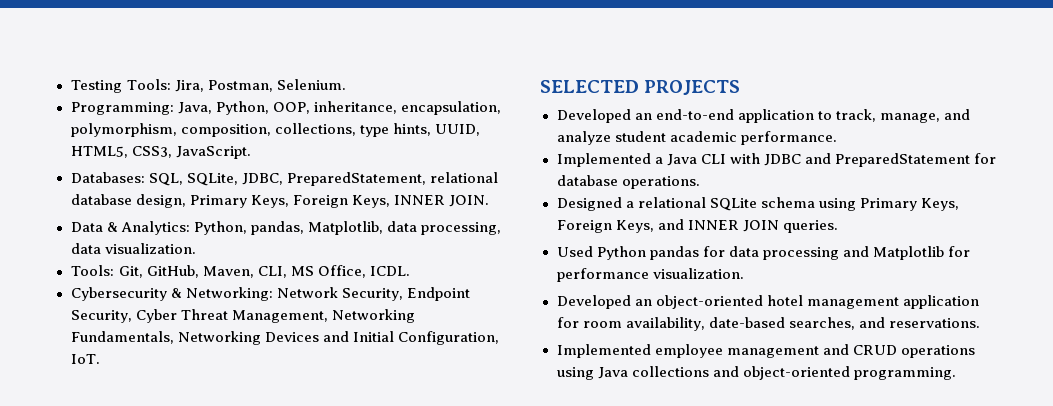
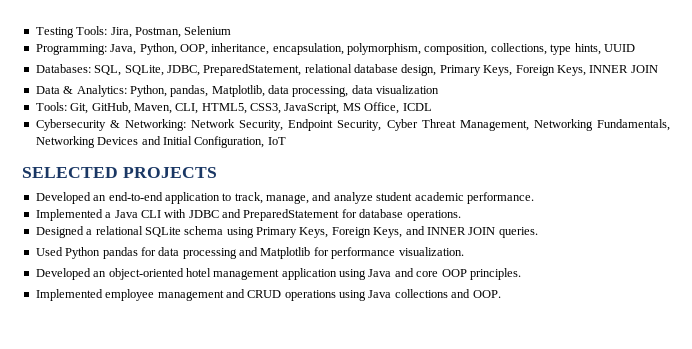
- Testing Tools: Jira, Postman, Selenium.
+ Testing Tools: Jira, Postman, Selenium
- Programming: Java, Python, OOP, inheritance, encapsulation, polymorphism, composition, collections, type hints, UUID, HTML5, CSS3, JavaScript.
+ Programming: Java, Python, OOP, inheritance, encapsulation, polymorphism, composition, collections, type hints, UUID
- Databases: SQL, SQLite, JDBC, PreparedStatement, relational database design, Primary Keys, Foreign Keys, INNER JOIN.
+ Databases: SQL, SQLite, JDBC, PreparedStatement, relational database design, Primary Keys, Foreign Keys, INNER JOIN
- Data & Analytics: Python, pandas, Matplotlib, data processing, data visualization.
+ Data & Analytics: Python, pandas, Matplotlib, data processing, data visualization
- Tools: Git, GitHub, Maven, CLI, MS Office, ICDL.
+ Tools: Git, GitHub, Maven, CLI, HTML5, CSS3, JavaScript, MS Office, ICDL
- Cybersecurity & Networking: Network Security, Endpoint Security, Cyber Threat Management, Networking Fundamentals, Networking Devices and Initial Configuration, IoT.
+ Cybersecurity & Networking: Network Security, Endpoint Security, Cyber Threat Management, Networking Fundamentals, Networking Devices and Initial Configuration, IoT
- Developed an object-oriented hotel management application for room availability, date-based searches, and reservations.
+ Developed an object-oriented hotel management application using Java and core OOP principles.
- Implemented employee management and CRUD operations using Java collections and object-oriented programming.
+ Implemented employee management and CRUD operations using Java collections and OOP.

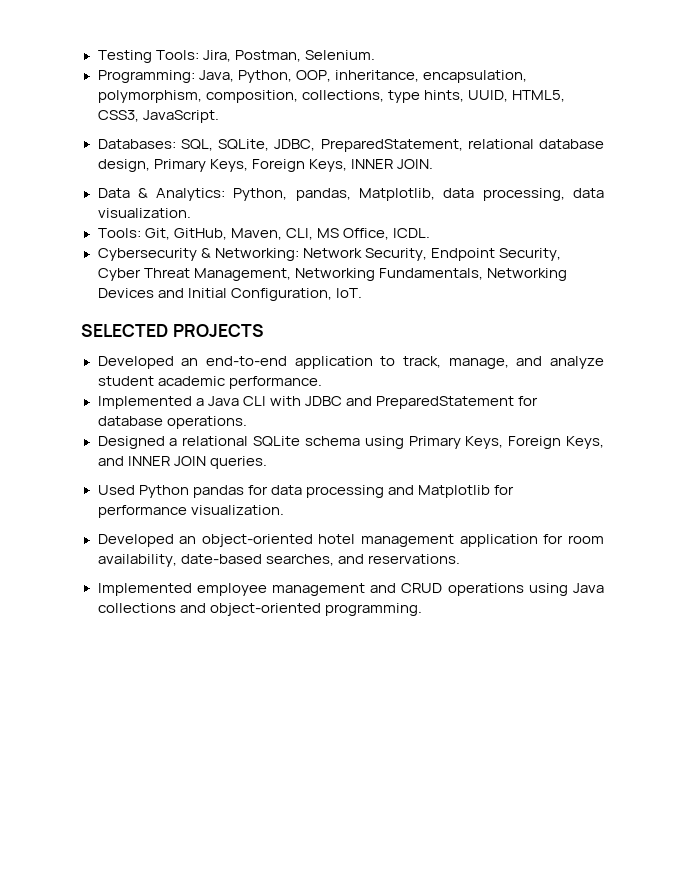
- Testing Tools: Jira, Postman, Selenium
+ Testing Tools: Jira, Postman, Selenium.
- Programming: Java, Python, OOP, inheritance, encapsulation, polymorphism, composition, collections, type hints, UUID
+ Programming: Java, Python, OOP, inheritance, encapsulation, polymorphism, composition, collections, type hints, UUID, HTML5, CSS3, JavaScript.
- Databases: SQL, SQLite, JDBC, PreparedStatement, relational database design, Primary Keys, Foreign Keys, INNER JOIN
+ Databases: SQL, SQLite, JDBC, PreparedStatement, relational database design, Primary Keys, Foreign Keys, INNER JOIN.
- Data & Analytics: Python, pandas, Matplotlib, data processing, data visualization
+ Data & Analytics: Python, pandas, Matplotlib, data processing, data visualization.
- Tools: Git, GitHub, Maven, CLI, HTML5, CSS3, JavaScript, MS Office, ICDL
+ Tools: Git, GitHub, Maven, CLI, MS Office, ICDL.
- Cybersecurity & Networking: Network Security, Endpoint Security, Cyber Threat Management, Networking Fundamentals, Networking Devices and Initial Configuration, IoT
+ Cybersecurity & Networking: Network Security, Endpoint Security, Cyber Threat Management, Networking Fundamentals, Networking Devices and Initial Configuration, IoT.
- Developed an object-oriented hotel management application using Java and core OOP principles.
+ Developed an object-oriented hotel management application for room availability, date-based searches, and reservations.
- Implemented employee management and CRUD operations using Java collections and OOP.
+ Implemented employee management and CRUD operations using Java collections and object-oriented programming.

